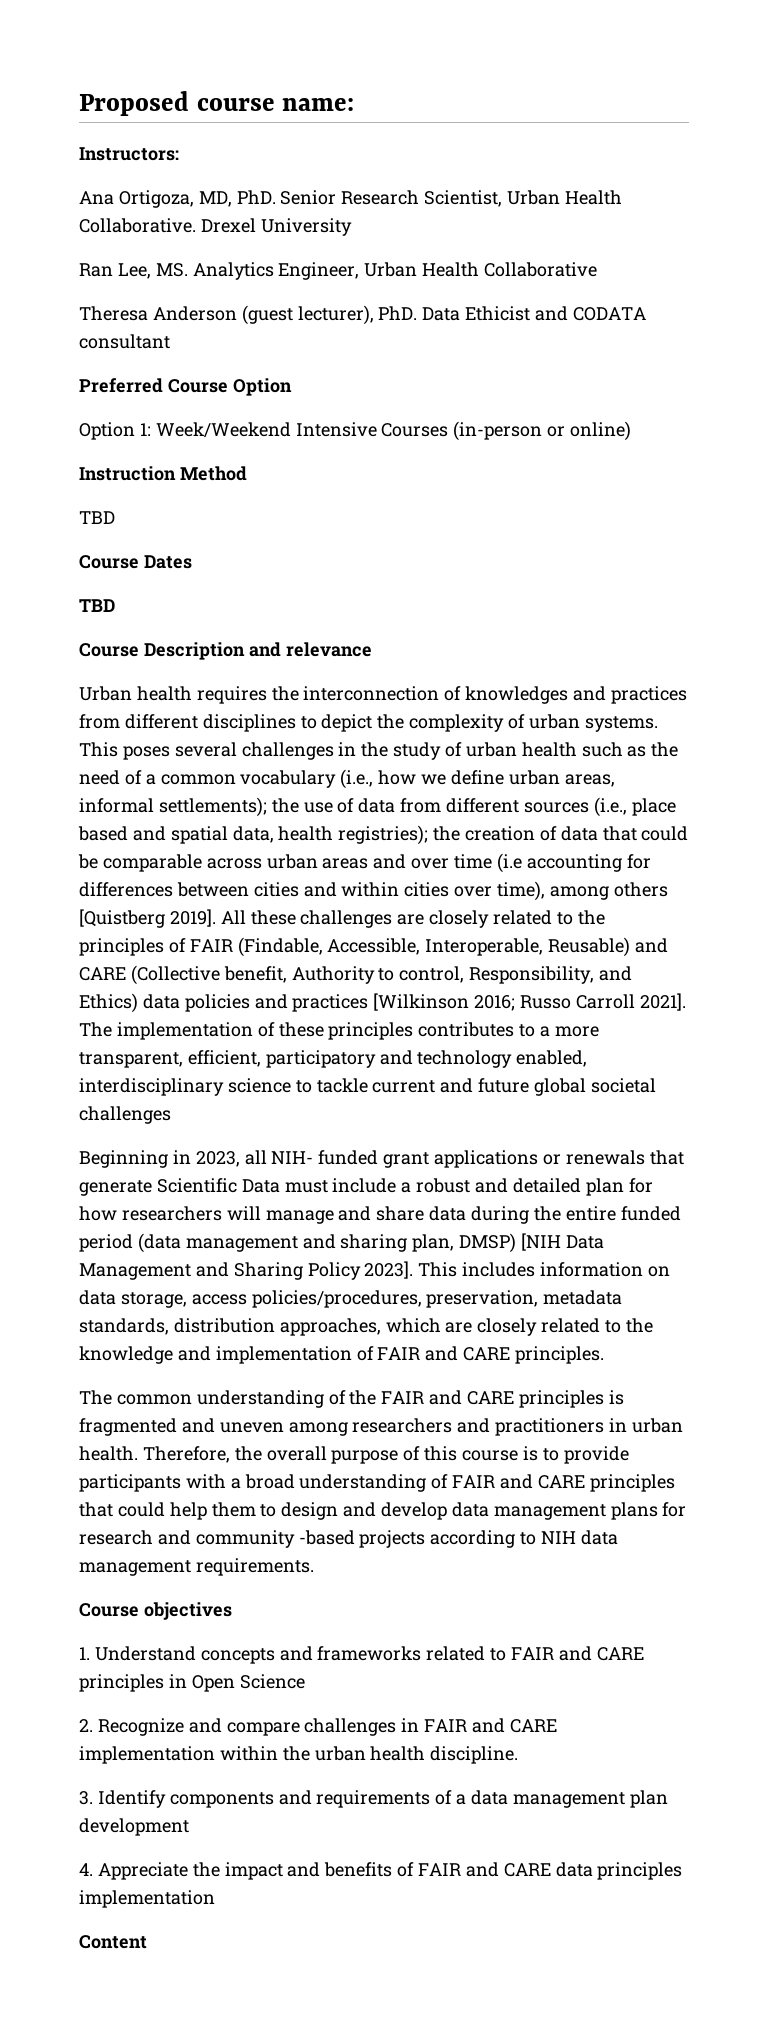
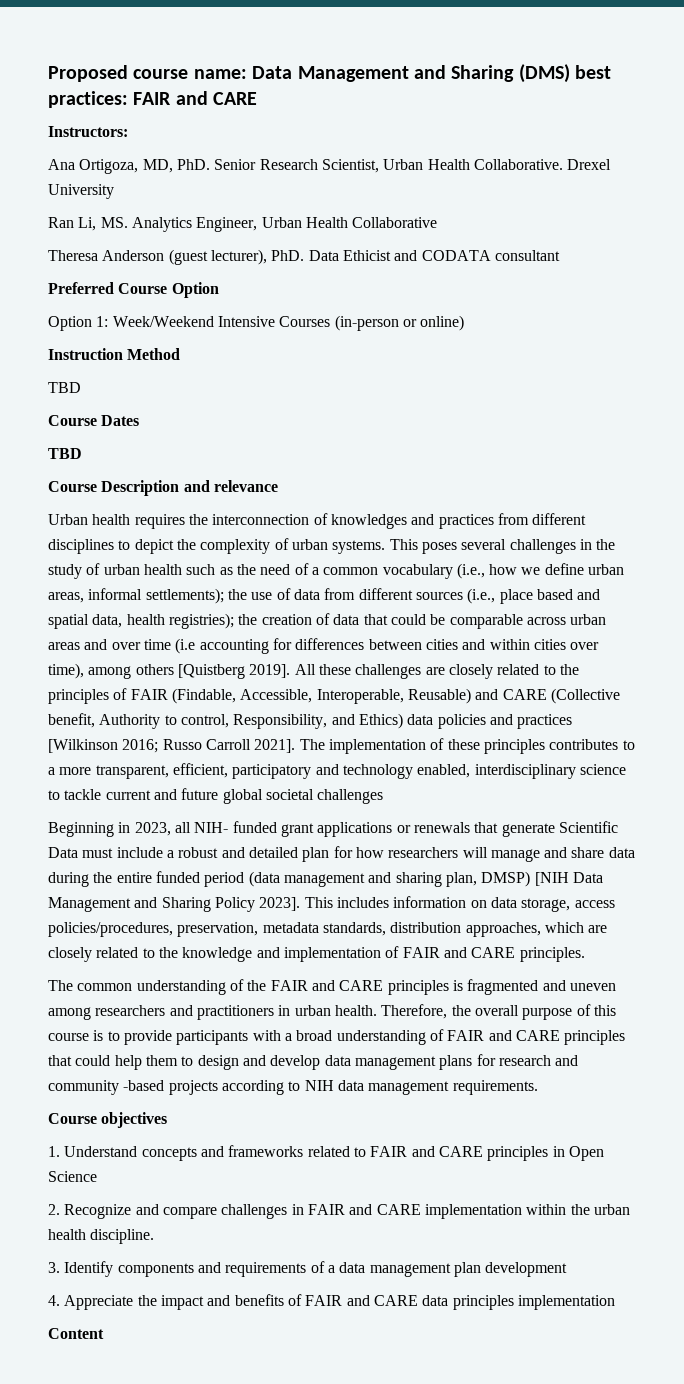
- Proposed course name:
+ Proposed course name: Data Management and Sharing (DMS) best practices: FAIR and CARE
- Ran Lee, MS. Analytics Engineer, Urban Health Collaborative
+ Ran Li, MS. Analytics Engineer, Urban Health Collaborative

